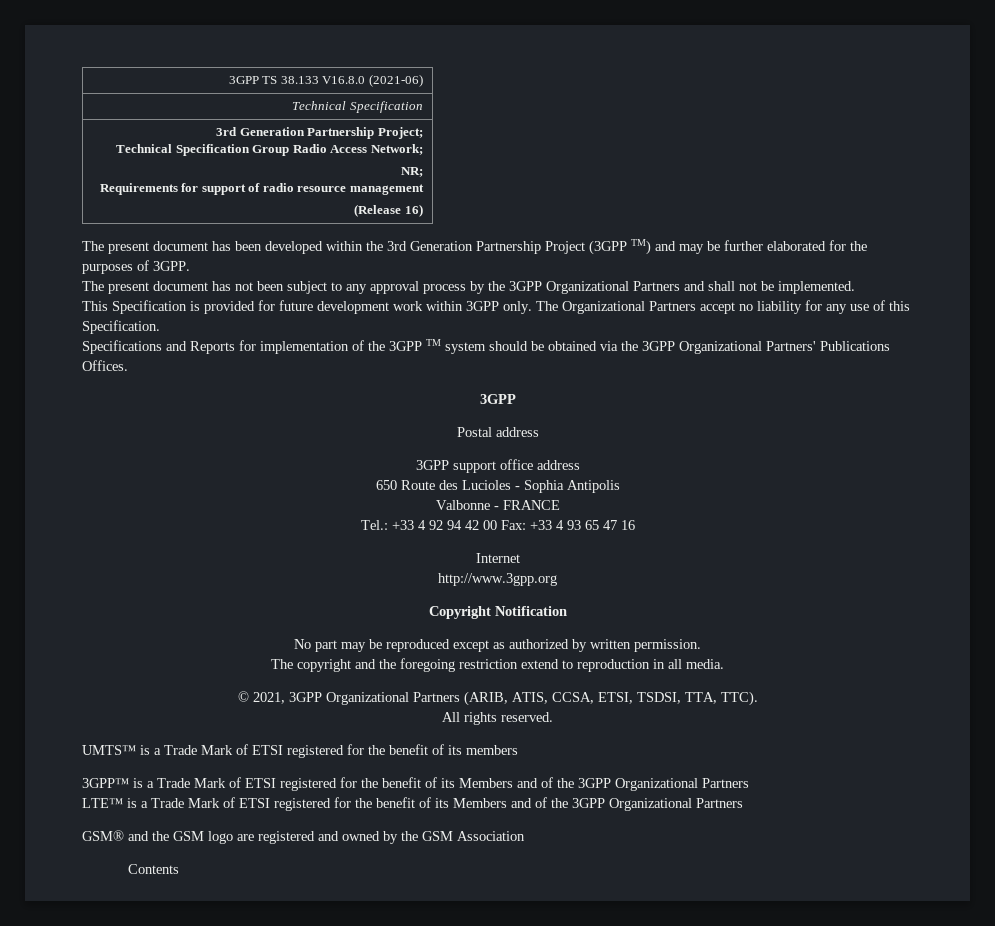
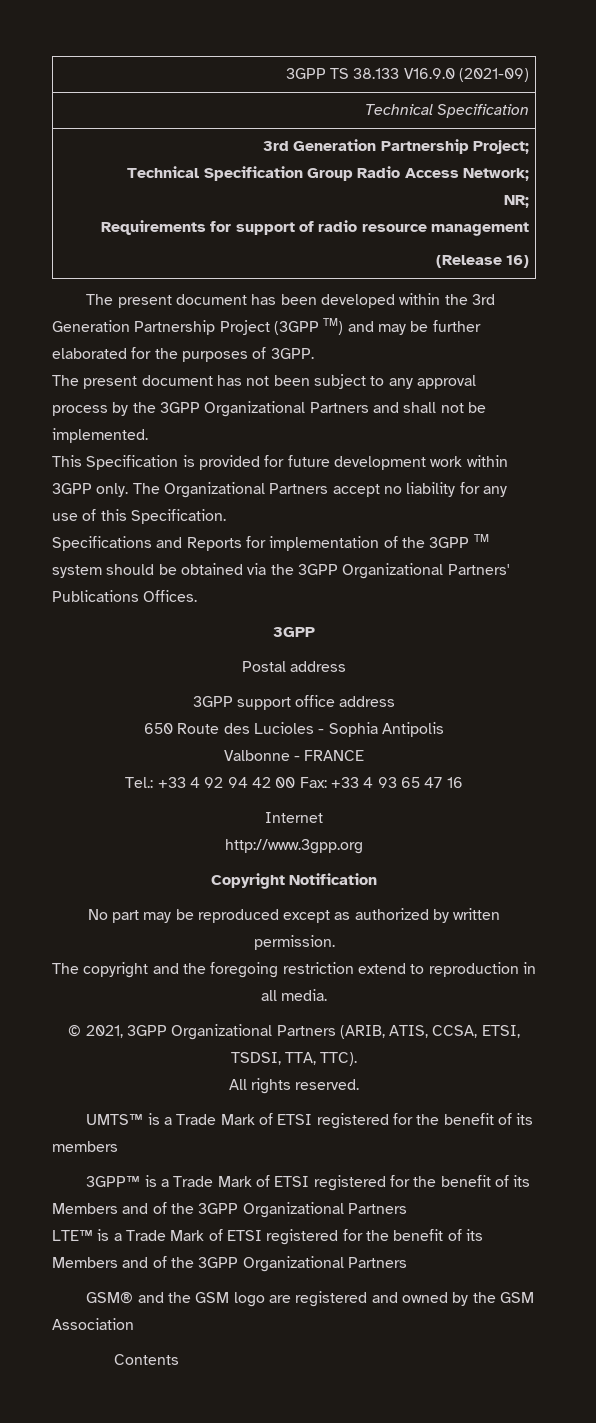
- 3GPP TS 38.133 V16.8.0 (2021-06)
+ 3GPP TS 38.133 V16.9.0 (2021-09)

